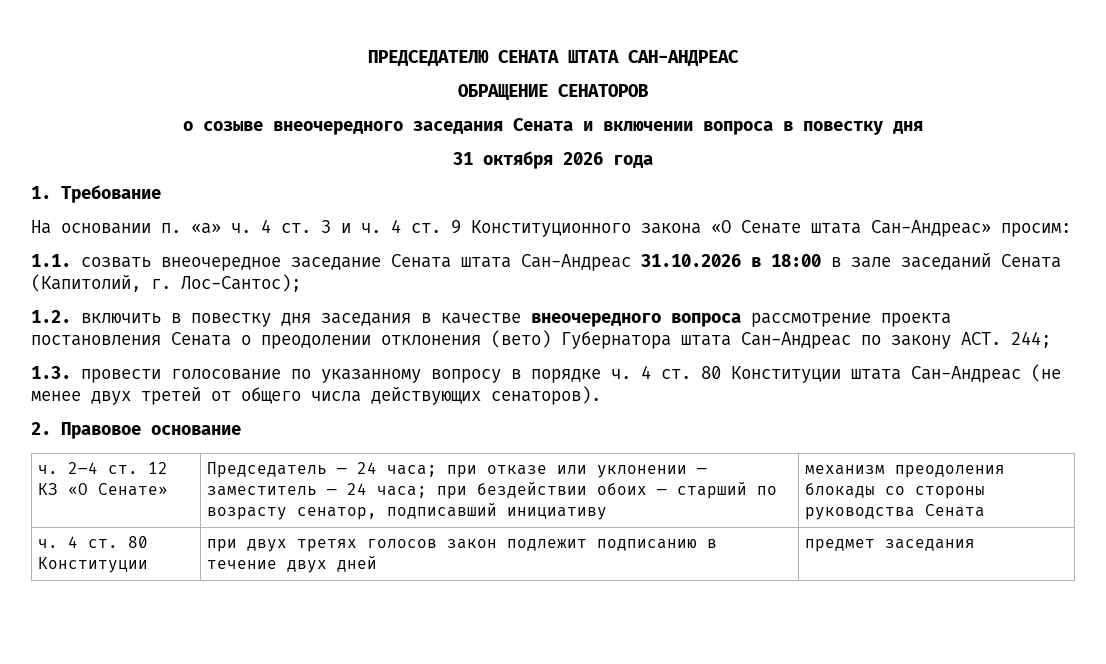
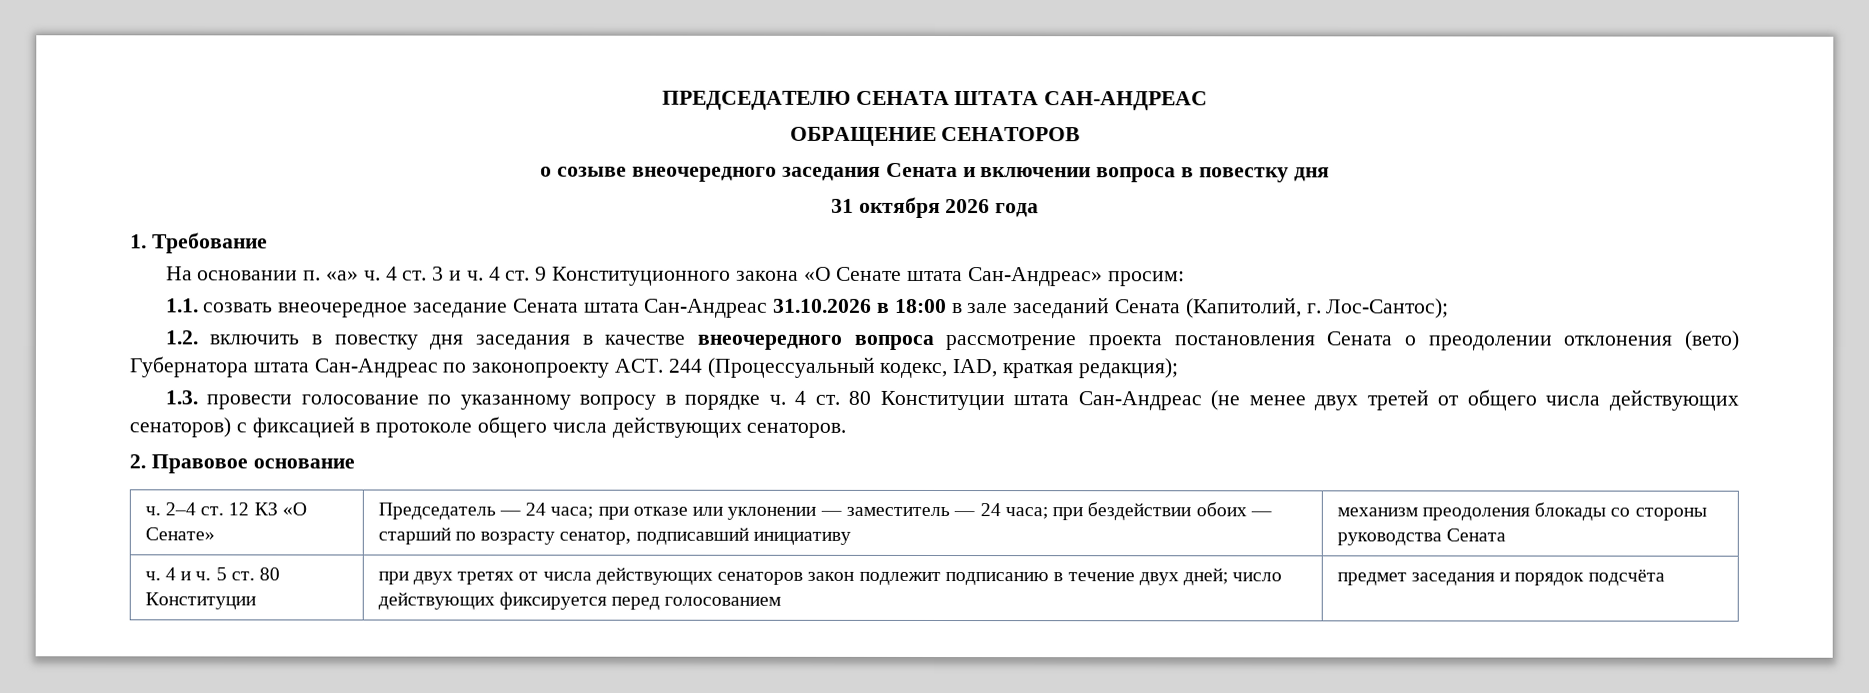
- 1.2. включить в повестку дня заседания в качестве внеочередного вопроса рассмотрение проекта постановления Сената о преодолении отклонения (вето) Губернатора штата Сан-Андреас по закону ACT. 244;
+ 1.2. включить в повестку дня заседания в качестве внеочередного вопроса рассмотрение проекта постановления Сената о преодолении отклонения (вето) Губернатора штата Сан-Андреас по законопроекту ACT. 244 (Процессуальный кодекс, IAD, краткая редакция);
- 1.3. провести голосование по указанному вопросу в порядке ч. 4 ст. 80 Конституции штата Сан-Андреас (не менее двух третей от общего числа действующих сенаторов).
+ 1.3. провести голосование по указанному вопросу в порядке ч. 4 ст. 80 Конституции штата Сан-Андреас (не менее двух третей от общего числа действующих сенаторов) с фиксацией в протоколе общего числа действующих сенаторов.
- ч. 4 ст. 80 Конституции | при двух третях голосов закон подлежит подписанию в течение двух дней | предмет заседания
+ ч. 4 и ч. 5 ст. 80 Конституции | при двух третях от числа действующих сенаторов закон подлежит подписанию в течение двух дней; число действующих фиксируется перед голосованием | предмет заседания и порядок подсчёта

